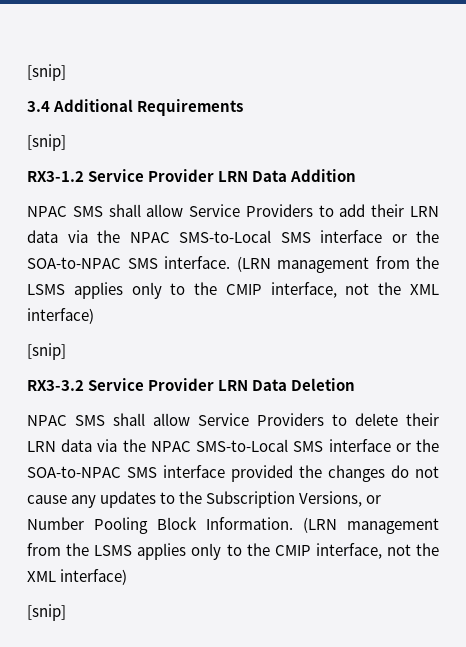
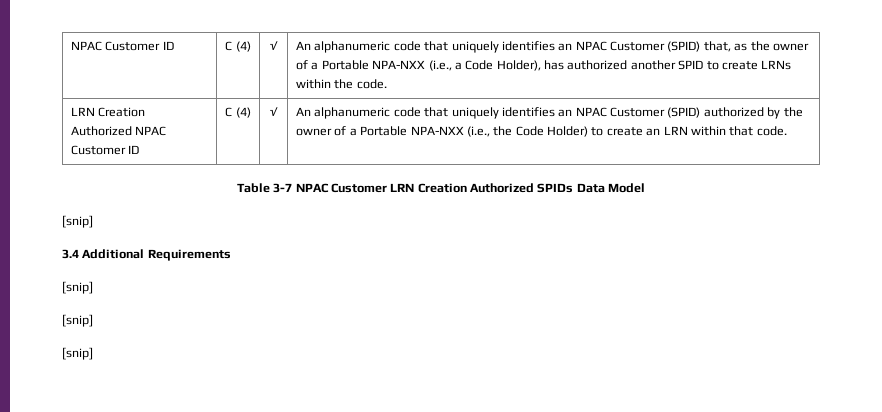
+ NPAC Customer ID | C (4) | √ | An alphanumeric code that uniquely identifies an NPAC Customer (SPID) that, as the owner of a Portable NPA-NXX (i.e., a Code Holder), has authorized another SPID to create LRNs within the code.
+ LRN Creation Authorized NPAC Customer ID | C (4) | √ | An alphanumeric code that uniquely identifies an NPAC Customer (SPID) authorized by the owner of a Portable NPA-NXX (i.e., the Code Holder) to create an LRN within that code.
+ Table 3-7 NPAC Customer LRN Creation Authorized SPIDs Data Model
  3.4 Additional Requirements
  [snip]
- RX3-1.2 Service Provider LRN Data Addition
- NPAC SMS shall allow Service Providers to add their LRN data via the NPAC SMS-to-Local SMS interface or the SOA-to-NPAC SMS interface. (LRN management from the LSMS applies only to the CMIP interface, not the XML interface)
  [snip]
- RX3-3.2 Service Provider LRN Data Deletion
- NPAC SMS shall allow Service Providers to delete their LRN data via the NPAC SMS-to-Local SMS interface or the SOA-to-NPAC SMS interface provided the changes do not cause any updates to the Subscription Versions, or Number Pooling Block Information. (LRN management from the LSMS applies only to the CMIP interface, not the XML interface)

